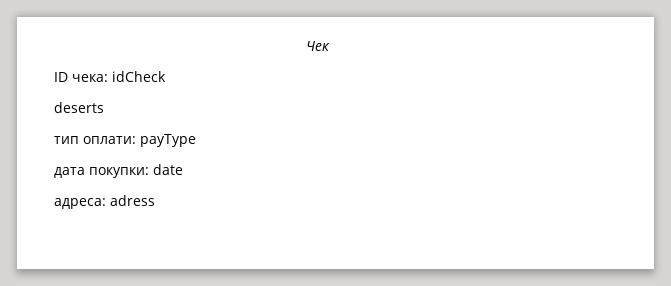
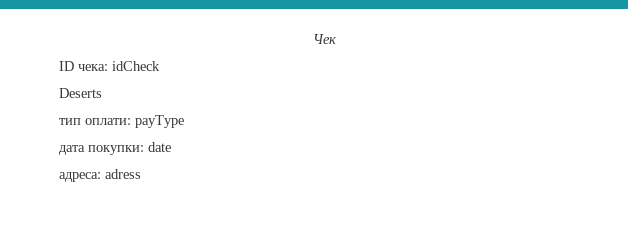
- deserts
+ Deserts

